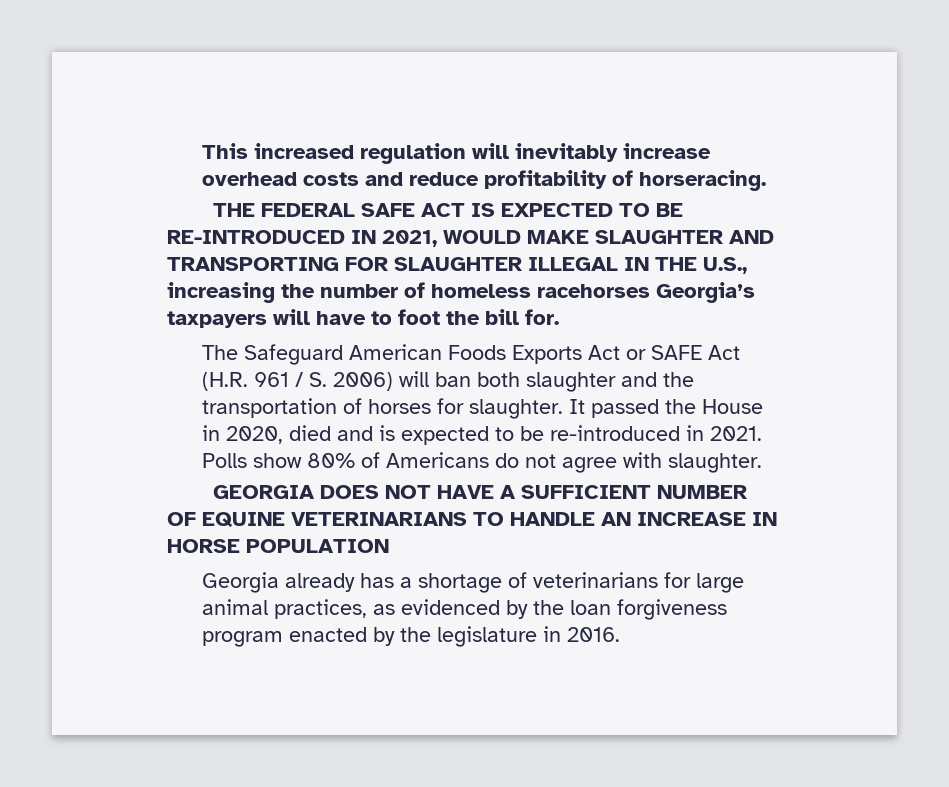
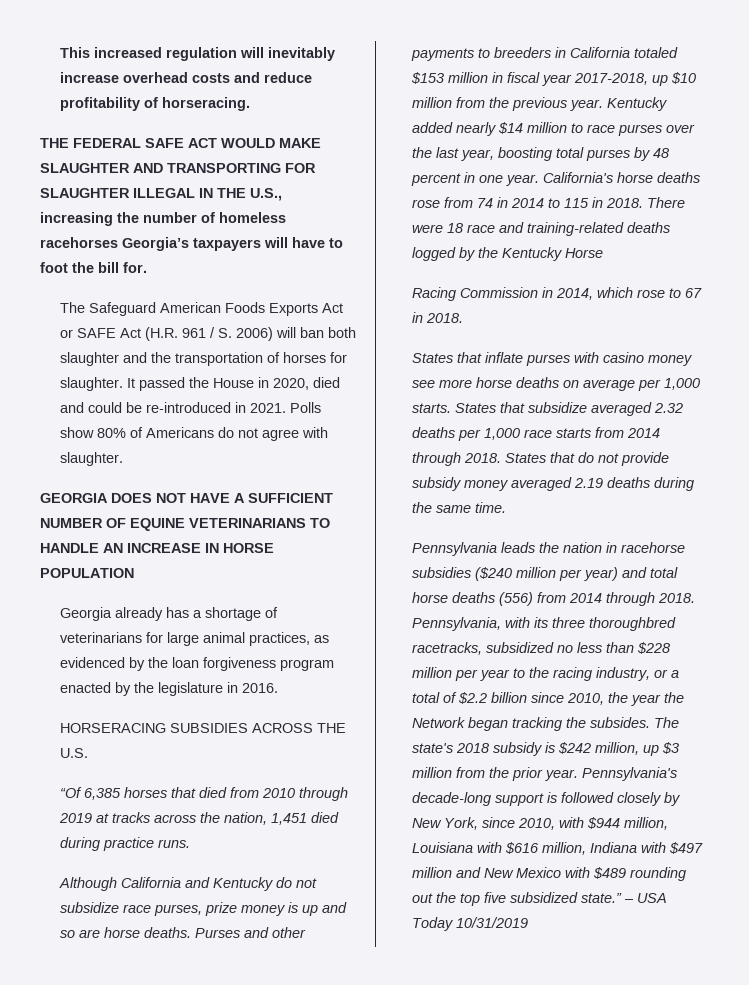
- THE FEDERAL SAFE ACT IS EXPECTED TO BE RE-INTRODUCED IN 2021, WOULD MAKE SLAUGHTER AND TRANSPORTING FOR SLAUGHTER ILLEGAL IN THE U.S., increasing the number of homeless racehorses Georgia’s taxpayers will have to foot the bill for.
+ THE FEDERAL SAFE ACT WOULD MAKE SLAUGHTER AND TRANSPORTING FOR SLAUGHTER ILLEGAL IN THE U.S., increasing the number of homeless racehorses Georgia’s taxpayers will have to foot the bill for.
- It passed the House in 2020, died and is expected to be re-introduced in 2021.
+ It passed the House in 2020, died and could be re-introduced in 2021.
+ HORSERACING SUBSIDIES ACROSS THE U.S.
+ “Of 6,385 horses that died from 2010 through 2019 at tracks across the nation, 1,451 died during practice runs.
+ Although California and Kentucky do not subsidize race purses, prize money is up and so are horse deaths. Purses and other payments to breeders in California totaled $153 million in fiscal year 2017-2018, up $10 million from the previous year. Kentucky added nearly $14 million to race purses over the last year, boosting total purses by 48 percent in one year. California's horse deaths rose from 74 in 2014 to 115 in 2018. There were 18 race and training-related deaths logged by the Kentucky Horse
+ Racing Commission in 2014, which rose to 67 in 2018.
+ States that inflate purses with casino money see more horse deaths on average per 1,000 starts. States that subsidize averaged 2.32 deaths per 1,000 race starts from 2014 through 2018. States that do not provide subsidy money averaged 2.19 deaths during the same time.
+ Pennsylvania leads the nation in racehorse subsidies ($240 million per year) and total horse deaths (556) from 2014 through 2018. Pennsylvania, with its three thoroughbred racetracks, subsidized no less than $228 million per year to the racing industry, or a total of $2.2 billion since 2010, the year the Network began tracking the subsides. The state's 2018 subsidy is $242 million, up $3 million from the prior year. Pennsylvania's decade-long support is followed closely by New York, since 2010, with $944 million, Louisiana with $616 million, Indiana with $497 million and New Mexico with $489 rounding out the top five subsidized state.” – USA Today 10/31/2019

